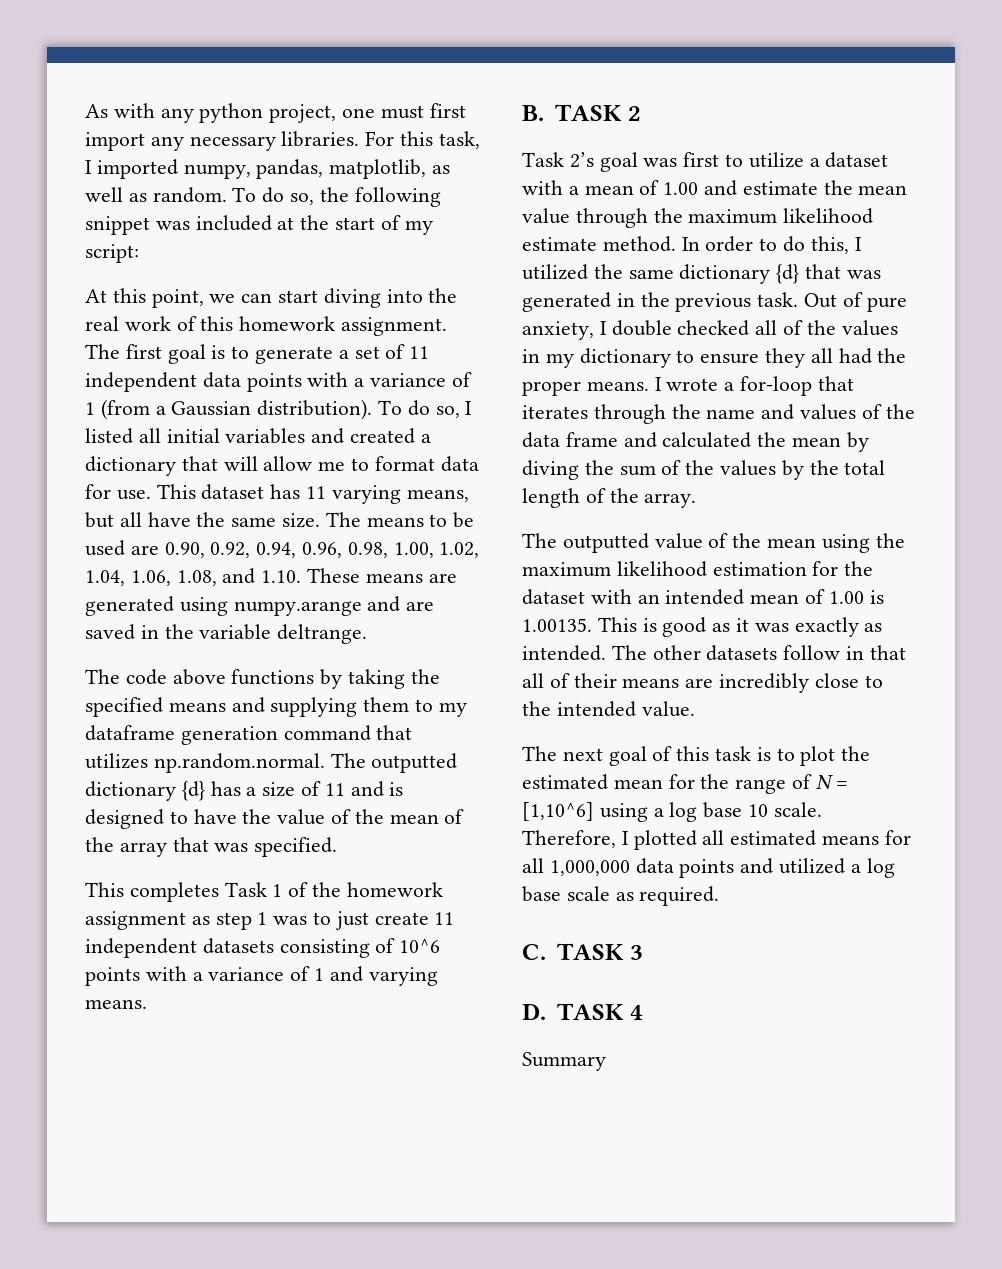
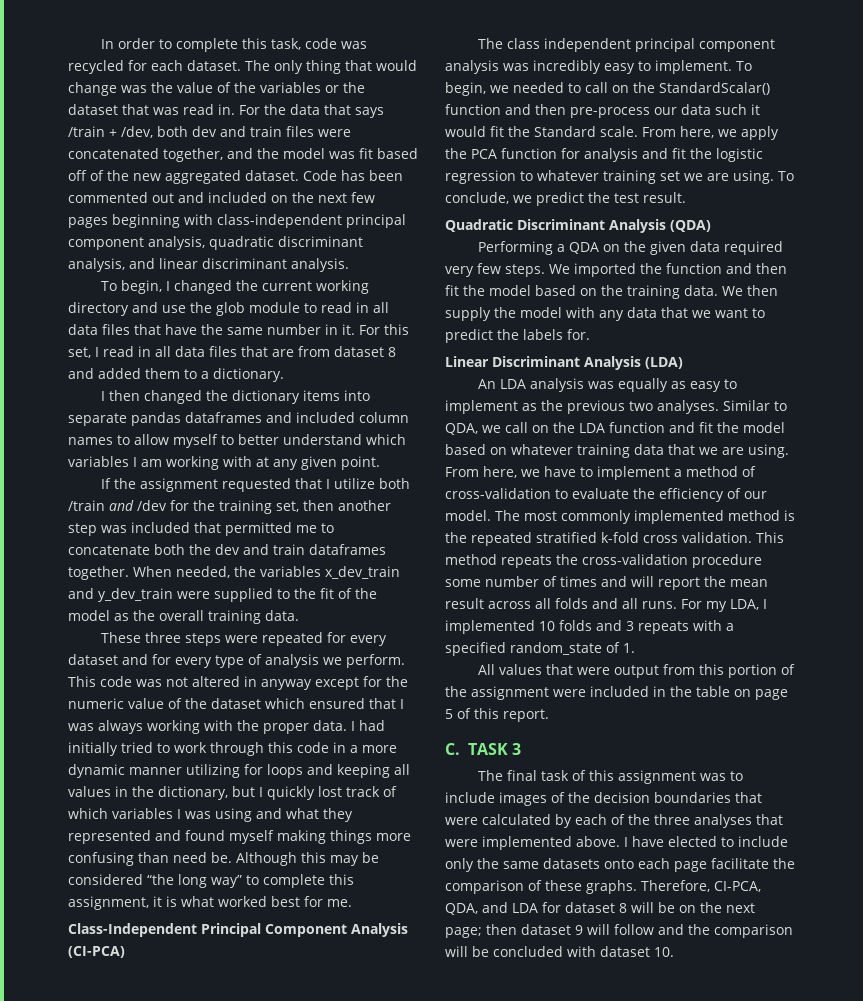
- As with any python project, one must first import any necessary libraries. For this task, I imported numpy, pandas, matplotlib, as well as random. To do so, the following snippet was included at the start of my script:
- At this point, we can start diving into the real work of this homework assignment. The first goal is to generate a set of 11 independent data points with a variance of 1 (from a Gaussian distribution). To do so, I listed all initial variables and created a dictionary that will allow me to format data for use. This dataset has 11 varying means, but all have the same size. The means to be used are 0.90, 0.92, 0.94, 0.96, 0.98, 1.00, 1.02, 1.04, 1.06, 1.08, and 1.10. These means are generated using numpy.arange and are saved in the variable deltrange.
- The code above functions by taking the specified means and supplying them to my dataframe generation command that utilizes np.random.normal. The outputted dictionary {d} has a size of 11 and is designed to have the value of the mean of the array that was specified.
- This completes Task 1 of the homework assignment as step 1 was to just create 11 independent datasets consisting of 10^6 points with a variance of 1 and varying means.
- B. TASK 2
- Task 2’s goal was first to utilize a dataset with a mean of 1.00 and estimate the mean value through the maximum likelihood estimate method. In order to do this, I utilized the same dictionary {d} that was generated in the previous task. Out of pure anxiety, I double checked all of the values in my dictionary to ensure they all had the proper means. I wrote a for-loop that iterates through the name and values of the data frame and calculated the mean by diving the sum of the values by the total length of the array.
- The outputted value of the mean using the maximum likelihood estimation for the dataset with an intended mean of 1.00 is 1.00135. This is good as it was exactly as intended. The other datasets follow in that all of their means are incredibly close to the intended value.
- The next goal of this task is to plot the estimated mean for the range of N = [1,10^6] using a log base 10 scale. Therefore, I plotted all estimated means for all 1,000,000 data points and utilized a log base scale as required.
+ In order to complete this task, code was recycled for each dataset. The only thing that would change was the value of the variables or the dataset that was read in. For the data that says /train + /dev, both dev and train files were concatenated together, and the model was fit based off of the new aggregated dataset. Code has been commented out and included on the next few pages beginning with class-independent principal component analysis, quadratic discriminant analysis, and linear discriminant analysis.
+ To begin, I changed the current working directory and use the glob module to read in all data files that have the same number in it. For this set, I read in all data files that are from dataset 8 and added them to a dictionary.
+ I then changed the dictionary items into separate pandas dataframes and included column names to allow myself to better understand which variables I am working with at any given point.
+ If the assignment requested that I utilize both /train and /dev for the training set, then another step was included that permitted me to concatenate both the dev and train dataframes together. When needed, the variables x_dev_train and y_dev_train were supplied to the fit of the model as the overall training data.
+ These three steps were repeated for every dataset and for every type of analysis we perform. This code was not altered in anyway except for the numeric value of the dataset which ensured that I was always working with the proper data. I had initially tried to work through this code in a more dynamic manner utilizing for loops and keeping all values in the dictionary, but I quickly lost track of which variables I was using and what they represented and found myself making things more confusing than need be. Although this may be considered “the long way” to complete this assignment, it is what worked best for me.
+ Class-Independent Principal Component Analysis (CI-PCA)
+ The class independent principal component analysis was incredibly easy to implement. To begin, we needed to call on the StandardScalar() function and then pre-process our data such it would fit the Standard scale. From here, we apply the PCA function for analysis and fit the logistic regression to whatever training set we are using. To conclude, we predict the test result.
+ Quadratic Discriminant Analysis (QDA)
+ Performing a QDA on the given data required very few steps. We imported the function and then fit the model based on the training data. We then supply the model with any data that we want to predict the labels for.
+ Linear Discriminant Analysis (LDA)
+ An LDA analysis was equally as easy to implement as the previous two analyses. Similar to QDA, we call on the LDA function and fit the model based on whatever training data that we are using. From here, we have to implement a method of cross-validation to evaluate the efficiency of our model. The most commonly implemented method is the repeated stratified k-fold cross validation. This method repeats the cross-validation procedure some number of times and will report the mean result across all folds and all runs. For my LDA, I implemented 10 folds and 3 repeats with a specified random_state of 1.
+ All values that were output from this portion of the assignment were included in the table on page 5 of this report.
  C. TASK 3
- D. TASK 4
- Summary
+ The final task of this assignment was to include images of the decision boundaries that were calculated by each of the three analyses that were implemented above. I have elected to include only the same datasets onto each page facilitate the comparison of these graphs. Therefore, CI-PCA, QDA, and LDA for dataset 8 will be on the next page; then dataset 9 will follow and the comparison will be concluded with dataset 10.

